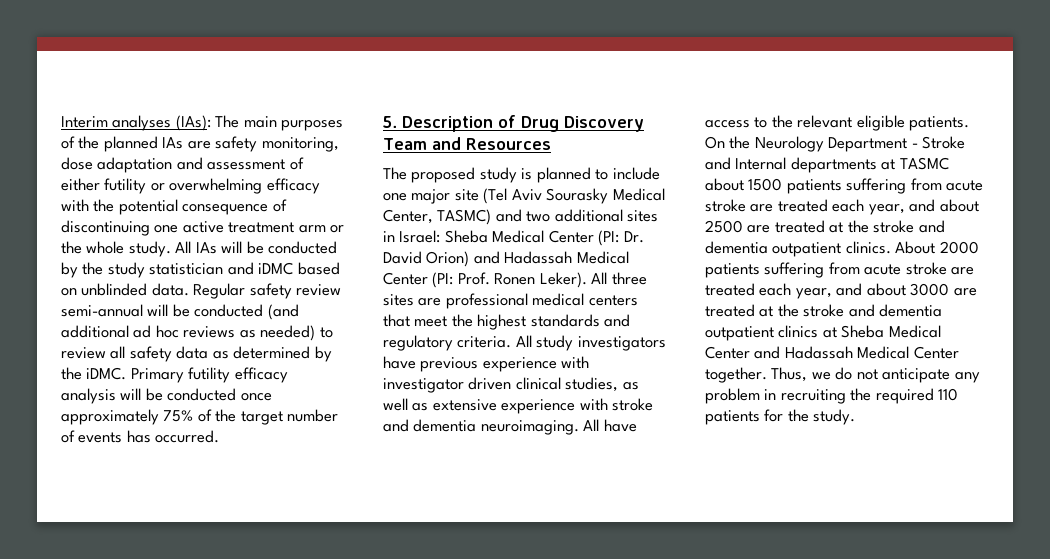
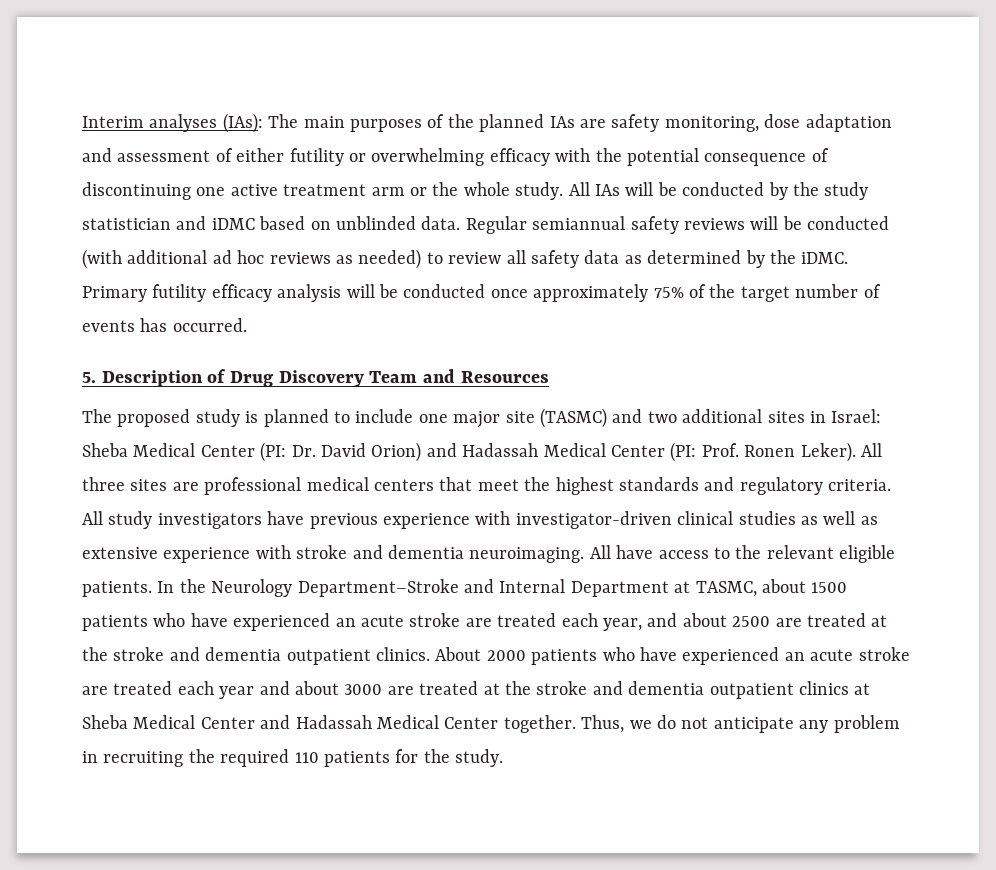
- Regular safety review semi-annual will be conducted (and additional ad hoc reviews as needed) to review all safety data as determined by the iDMC.
+ Regular semiannual safety reviews will be conducted (with additional ad hoc reviews as needed) to review all safety data as determined by the iDMC.
- The proposed study is planned to include one major site (Tel Aviv Sourasky Medical Center, TASMC) and two additional sites in Israel: Sheba Medical Center (PI: Dr. David Orion) and Hadassah Medical Center (PI: Prof. Ronen Leker).
+ The proposed study is planned to include one major site (TASMC) and two additional sites in Israel: Sheba Medical Center (PI: Dr. David Orion) and Hadassah Medical Center (PI: Prof. Ronen Leker).
- All study investigators have previous experience with investigator driven clinical studies, as well as extensive experience with stroke and dementia neuroimaging.
+ All study investigators have previous experience with investigator-driven clinical studies as well as extensive experience with stroke and dementia neuroimaging.
- On the Neurology Department - Stroke and Internal departments at TASMC about 1500 patients suffering from acute stroke are treated each year, and about 2500 are treated at the stroke and dementia outpatient clinics.
+ In the Neurology Department–Stroke and Internal Department at TASMC, about 1500 patients who have experienced an acute stroke are treated each year, and about 2500 are treated at the stroke and dementia outpatient clinics.
- About 2000 patients suffering from acute stroke are treated each year, and about 3000 are treated at the stroke and dementia outpatient clinics at Sheba Medical Center and Hadassah Medical Center together.
+ About 2000 patients who have experienced an acute stroke are treated each year and about 3000 are treated at the stroke and dementia outpatient clinics at Sheba Medical Center and Hadassah Medical Center together.

